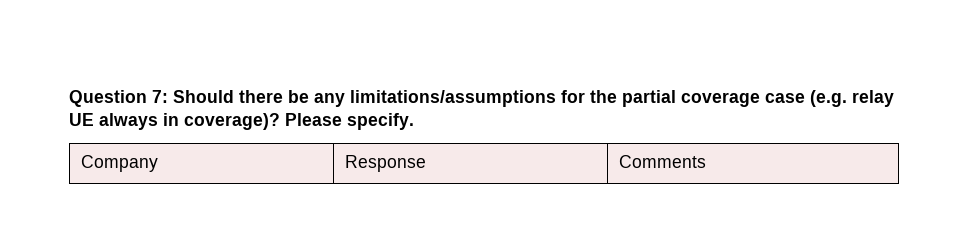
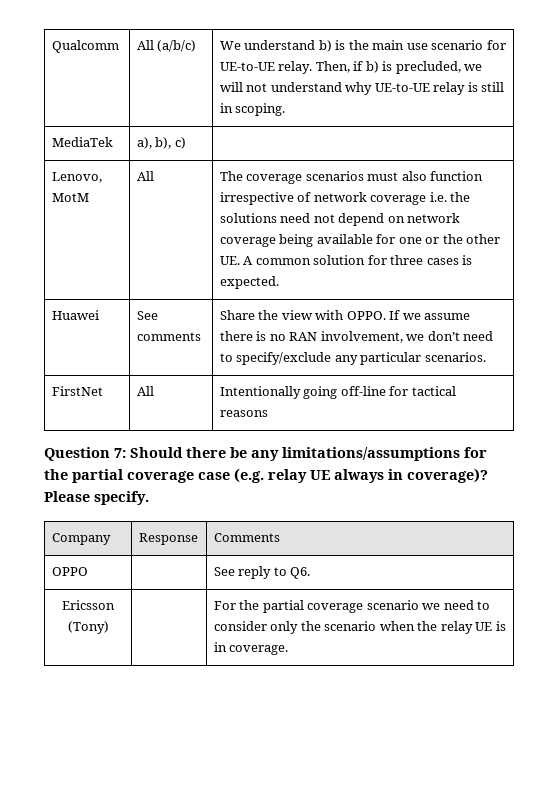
+ Qualcomm | All (a/b/c) | We understand b) is the main use scenario for UE-to-UE relay. Then, if b) is precluded, we will not understand why UE-to-UE relay is still in scoping.
+ MediaTek | a), b), c) |
+ Lenovo, MotM | All | The coverage scenarios must also function irrespective of network coverage i.e. the solutions need not depend on network coverage being available for one or the other UE. A common solution for three cases is expected.
+ Huawei | See comments | Share the view with OPPO. If we assume there is no RAN involvement, we don’t need to specify/exclude any particular scenarios.
+ FirstNet | All | Intentionally going off-line for tactical reasons
+ OPPO | | See reply to Q6.
+ Ericsson (Tony) | | For the partial coverage scenario we need to consider only the scenario when the relay UE is in coverage.

